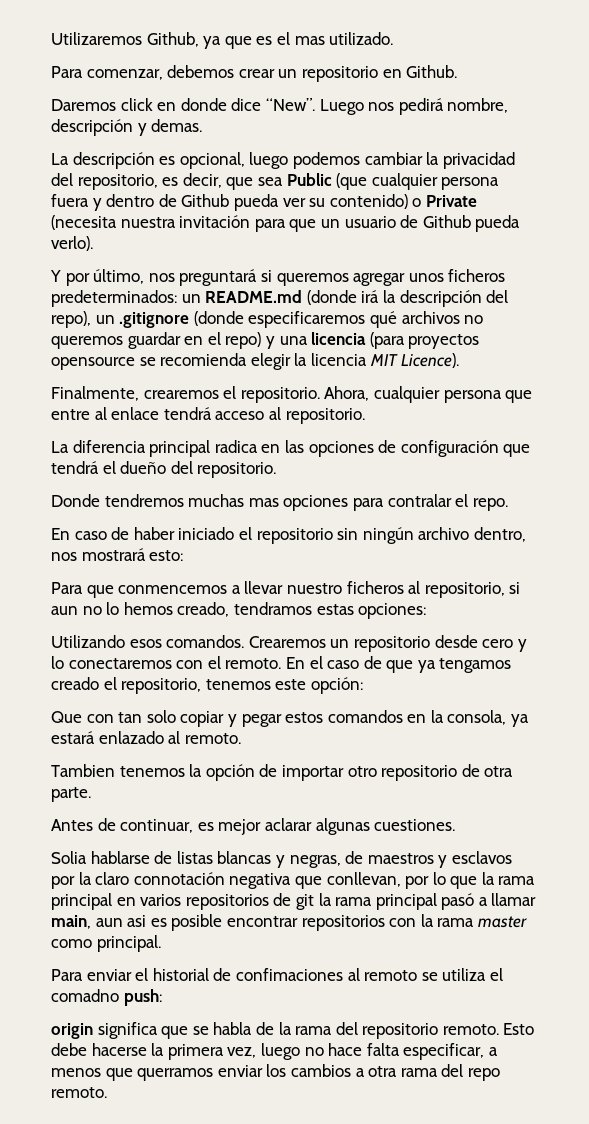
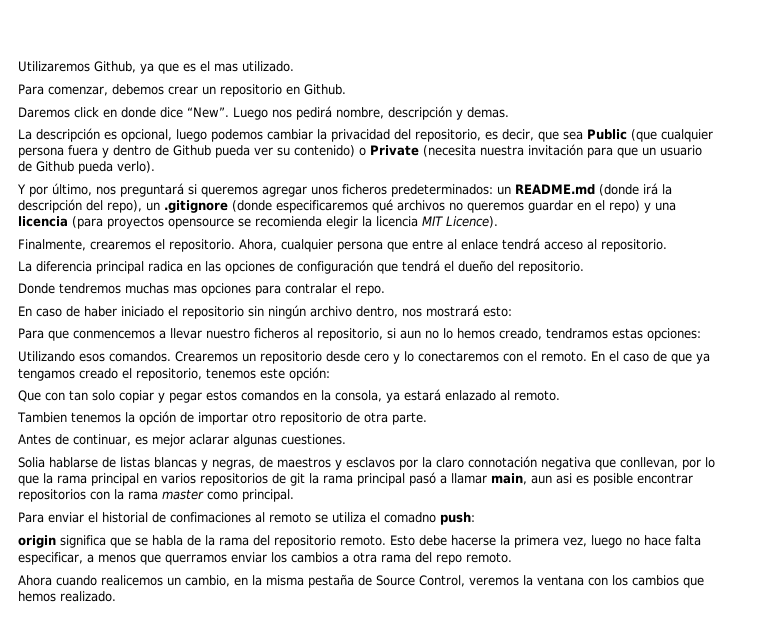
+ Ahora cuando realicemos un cambio, en la misma pestaña de Source Control, veremos la ventana con los cambios que hemos realizado.

